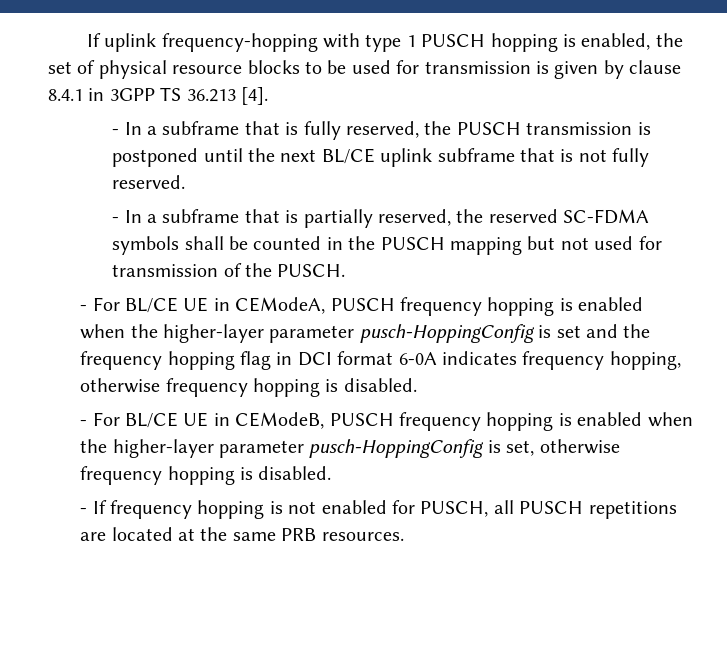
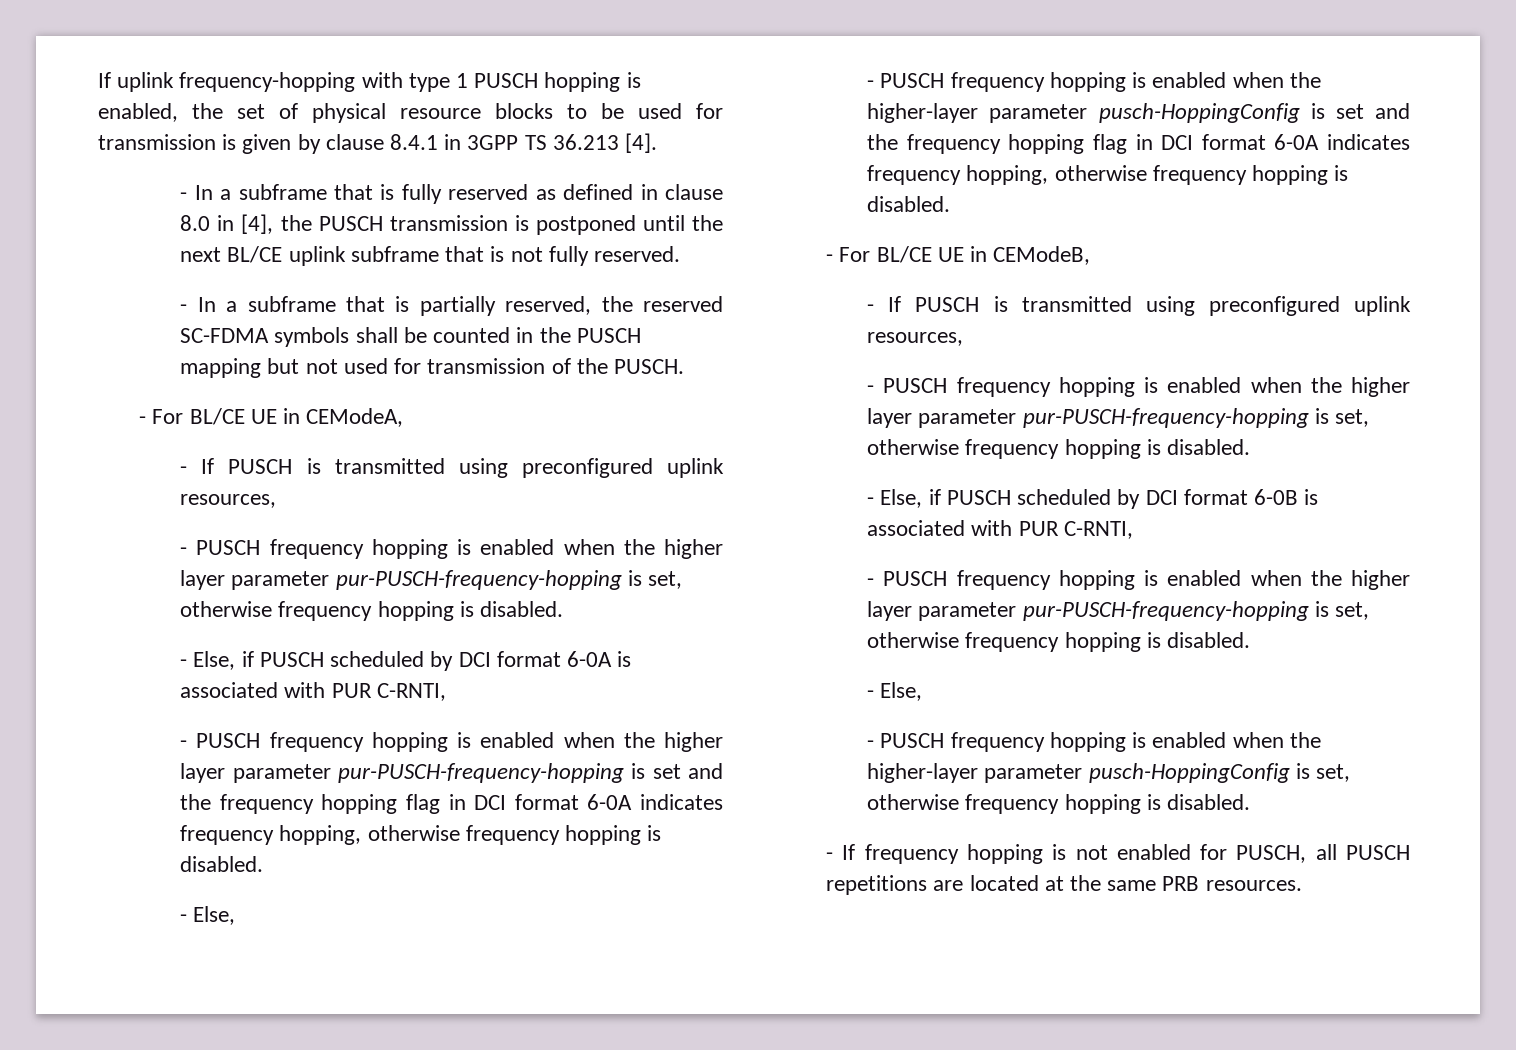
- - In a subframe that is fully reserved, the PUSCH transmission is postponed until the next BL/CE uplink subframe that is not fully reserved.
+ - In a subframe that is fully reserved as defined in clause 8.0 in [4], the PUSCH transmission is postponed until the next BL/CE uplink subframe that is not fully reserved.
- - For BL/CE UE in CEModeA, PUSCH frequency hopping is enabled when the higher-layer parameter pusch-HoppingConfig is set and the frequency hopping flag in DCI format 6-0A indicates frequency hopping, otherwise frequency hopping is disabled.
+ - For BL/CE UE in CEModeA,
+ - If PUSCH is transmitted using preconfigured uplink resources,
+ - PUSCH frequency hopping is enabled when the higher layer parameter pur-PUSCH-frequency-hopping is set, otherwise frequency hopping is disabled.
+ - Else, if PUSCH scheduled by DCI format 6-0A is associated with PUR C-RNTI,
+ - PUSCH frequency hopping is enabled when the higher layer parameter pur-PUSCH-frequency-hopping is set and the frequency hopping flag in DCI format 6-0A indicates frequency hopping, otherwise frequency hopping is disabled.
+ - Else,
+ - PUSCH frequency hopping is enabled when the higher-layer parameter pusch-HoppingConfig is set and the frequency hopping flag in DCI format 6-0A indicates frequency hopping, otherwise frequency hopping is disabled.
- - For BL/CE UE in CEModeB, PUSCH frequency hopping is enabled when the higher-layer parameter pusch-HoppingConfig is set, otherwise frequency hopping is disabled.
+ - For BL/CE UE in CEModeB,
+ - If PUSCH is transmitted using preconfigured uplink resources,
+ - PUSCH frequency hopping is enabled when the higher layer parameter pur-PUSCH-frequency-hopping is set, otherwise frequency hopping is disabled.
+ - Else, if PUSCH scheduled by DCI format 6-0B is associated with PUR C-RNTI,
+ - PUSCH frequency hopping is enabled when the higher layer parameter pur-PUSCH-frequency-hopping is set, otherwise frequency hopping is disabled.
+ - Else,
+ - PUSCH frequency hopping is enabled when the higher-layer parameter pusch-HoppingConfig is set, otherwise frequency hopping is disabled.

